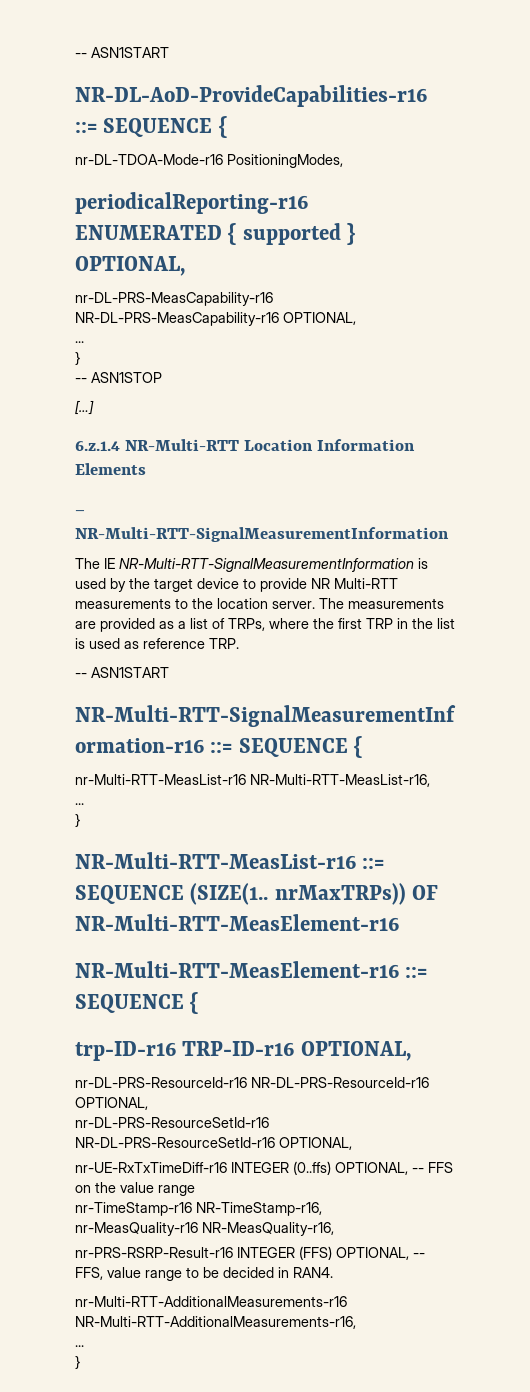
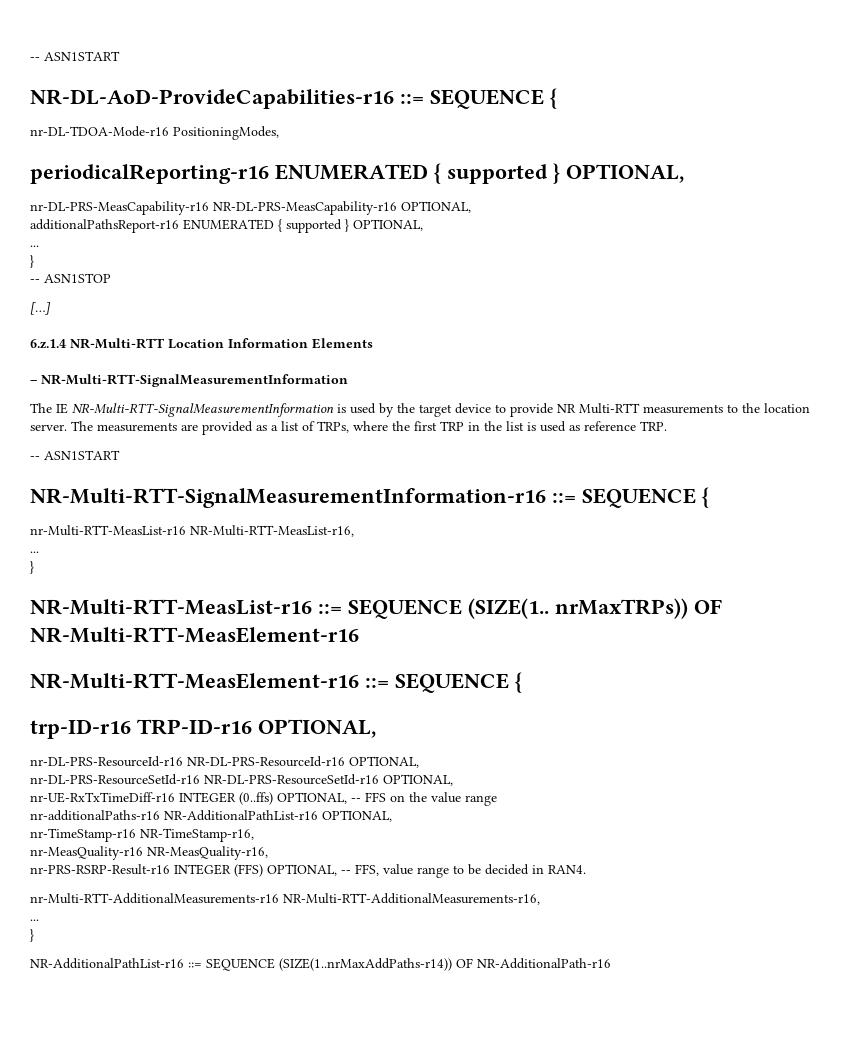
+ additionalPathsReport-r16 ENUMERATED { supported } OPTIONAL,
+ nr-additionalPaths-r16 NR-AdditionalPathList-r16 OPTIONAL,
+ NR-AdditionalPathList-r16 ::= SEQUENCE (SIZE(1..nrMaxAddPaths-r14)) OF NR-AdditionalPath-r16

